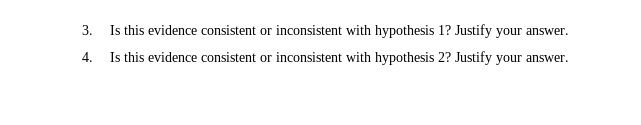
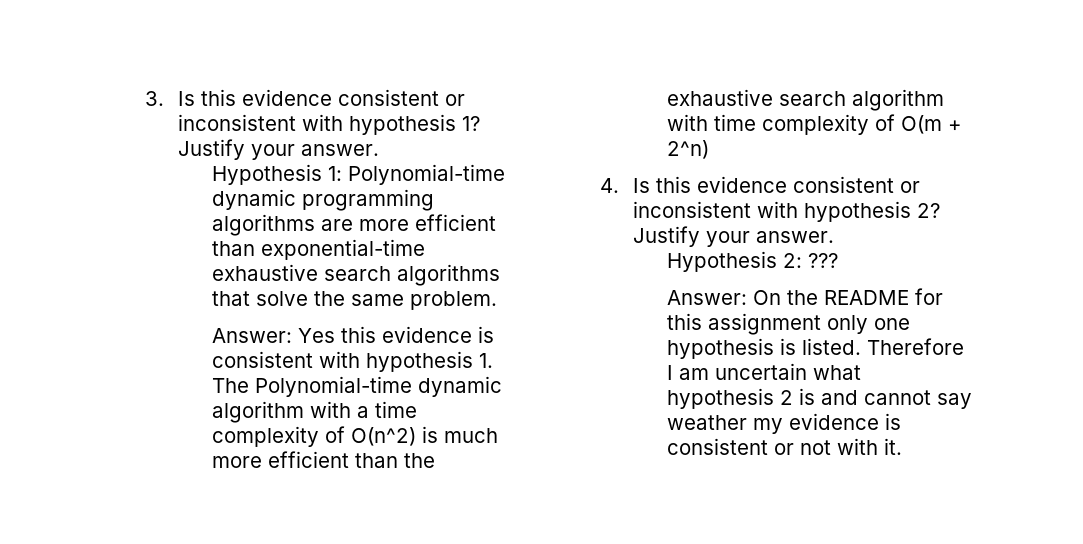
+ Hypothesis 1: Polynomial-time dynamic programming algorithms are more efficient than exponential-time exhaustive search algorithms that solve the same problem.
+ Answer: Yes this evidence is consistent with hypothesis 1. The Polynomial-time dynamic algorithm with a time complexity of O(n^2) is much more efficient than the exhaustive search algorithm with time complexity of O(m + 2^n)
+ Hypothesis 2: ???
+ Answer: On the README for this assignment only one hypothesis is listed. Therefore I am uncertain what hypothesis 2 is and cannot say weather my evidence is consistent or not with it.

